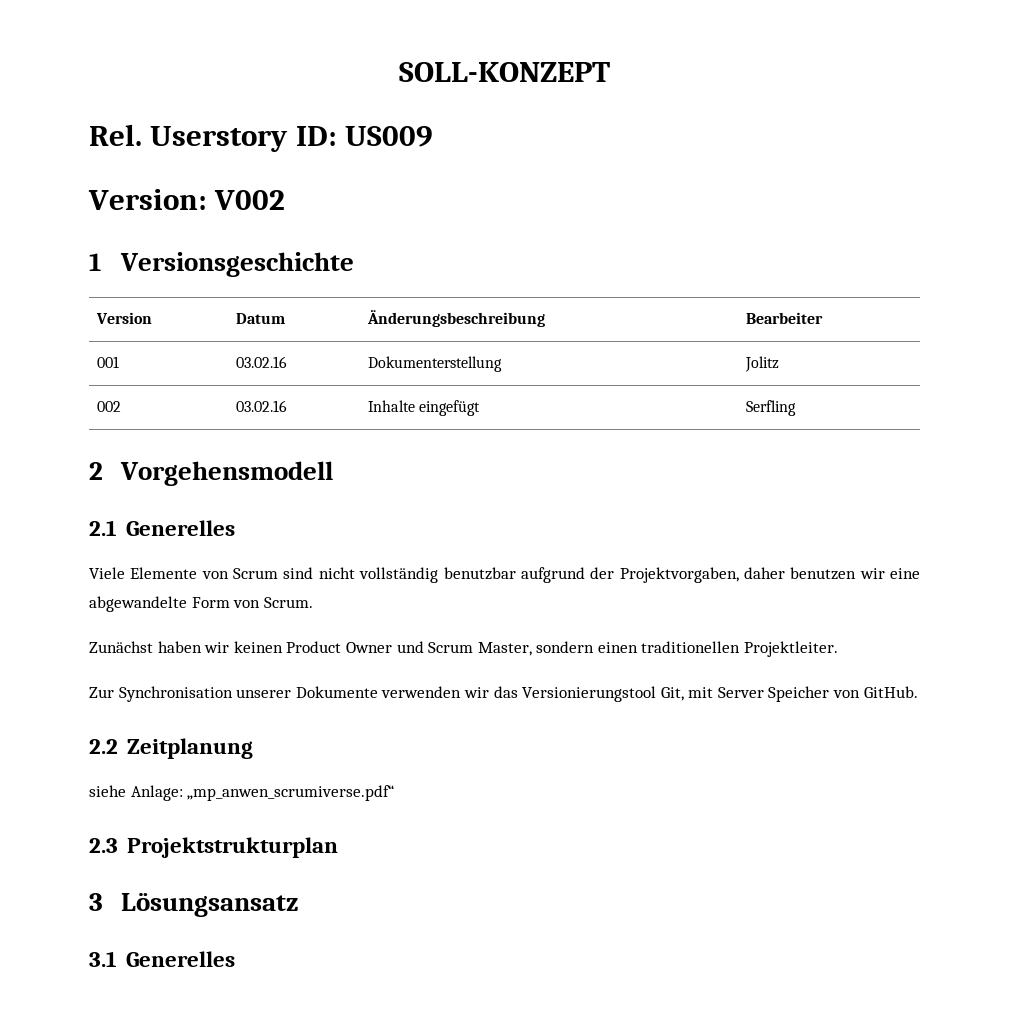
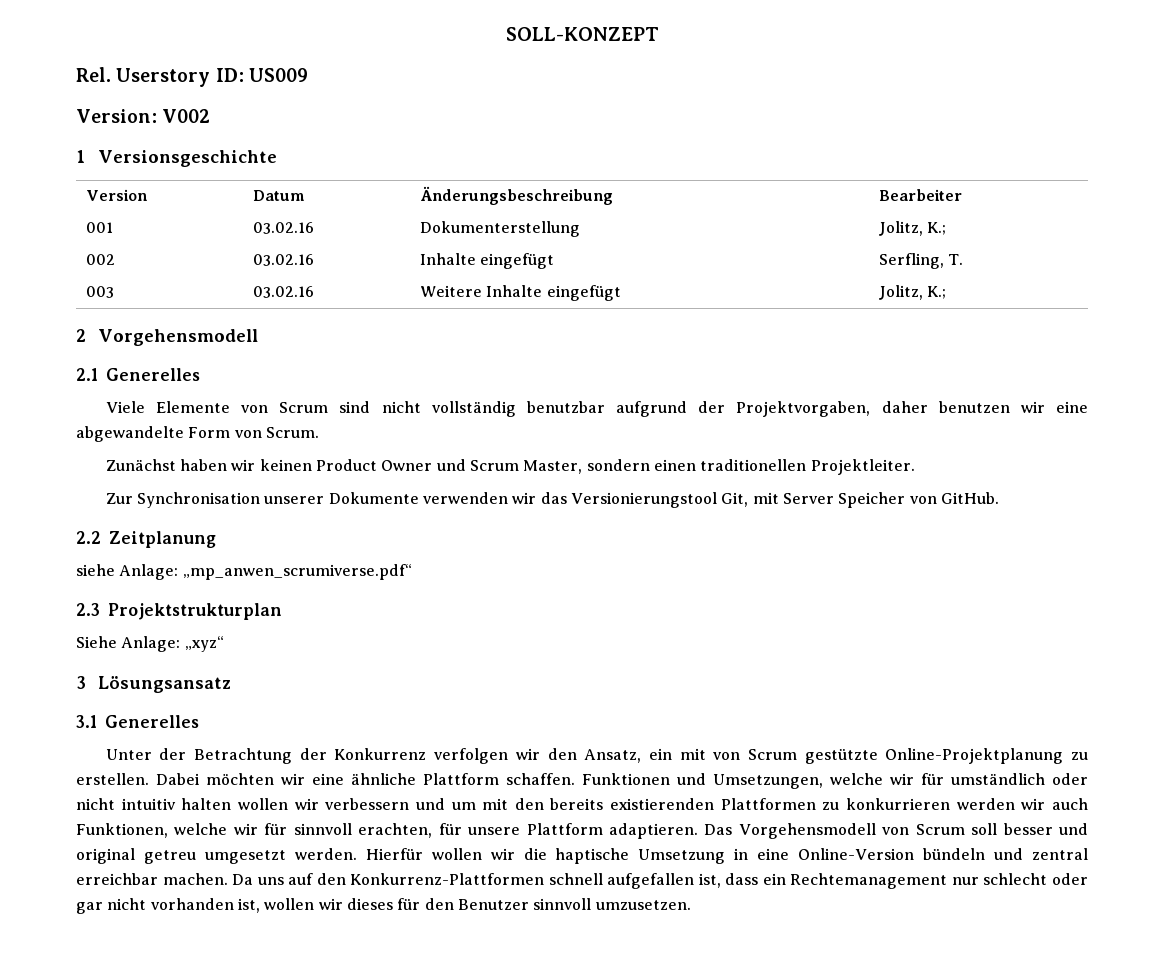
- 001 | 03.02.16 | Dokumenterstellung | Jolitz
+ 001 | 03.02.16 | Dokumenterstellung | Jolitz, K.;
- 002 | 03.02.16 | Inhalte eingefügt | Serfling
+ 002 | 03.02.16 | Inhalte eingefügt | Serfling, T.
+ 003 | 03.02.16 | Weitere Inhalte eingefügt | Jolitz, K.;
+ Siehe Anlage: „xyz“
+ Unter der Betrachtung der Konkurrenz verfolgen wir den Ansatz, ein mit von Scrum gestützte Online-Projektplanung zu erstellen. Dabei möchten wir eine ähnliche Plattform schaffen. Funktionen und Umsetzungen, welche wir für umständlich oder nicht intuitiv halten wollen wir verbessern und um mit den bereits existierenden Plattformen zu konkurrieren werden wir auch Funktionen, welche wir für sinnvoll erachten, für unsere Plattform adaptieren. Das Vorgehensmodell von Scrum soll besser und original getreu umgesetzt werden. Hierfür wollen wir die haptische Umsetzung in eine Online-Version bündeln und zentral erreichbar machen. Da uns auf den Konkurrenz-Plattformen schnell aufgefallen ist, dass ein Rechtemanagement nur schlecht oder gar nicht vorhanden ist, wollen wir dieses für den Benutzer sinnvoll umzusetzen.

